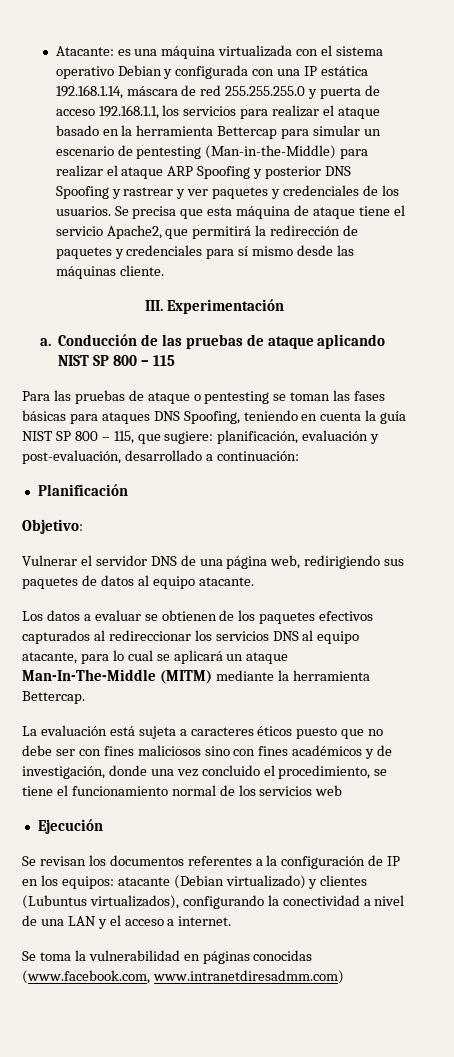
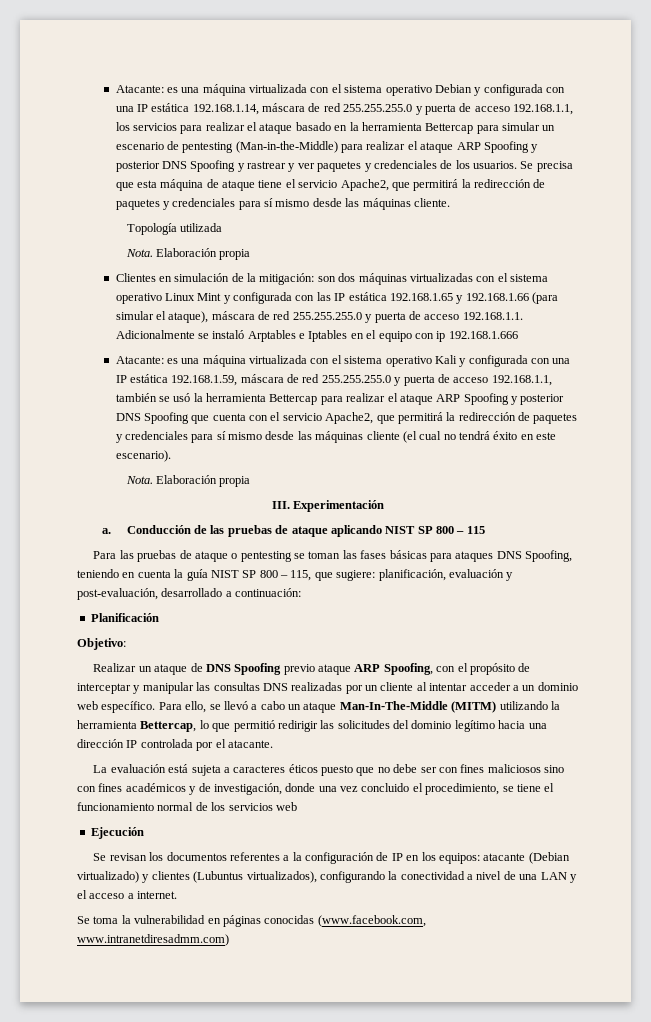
+ Topología utilizada
+ Nota. Elaboración propia
+ Clientes en simulación de la mitigación: son dos máquinas virtualizadas con el sistema operativo Linux Mint y configurada con las IP estática 192.168.1.65 y 192.168.1.66 (para simular el ataque), máscara de red 255.255.255.0 y puerta de acceso 192.168.1.1. Adicionalmente se instaló Arptables e Iptables en el equipo con ip 192.168.1.666
+ Atacante: es una máquina virtualizada con el sistema operativo Kali y configurada con una IP estática 192.168.1.59, máscara de red 255.255.255.0 y puerta de acceso 192.168.1.1, también se usó la herramienta Bettercap para realizar el ataque ARP Spoofing y posterior DNS Spoofing que cuenta con el servicio Apache2, que permitirá la redirección de paquetes y credenciales para sí mismo desde las máquinas cliente (el cual no tendrá éxito en este escenario).
+ Nota. Elaboración propia
- Vulnerar el servidor DNS de una página web, redirigiendo sus paquetes de datos al equipo atacante.
- Los datos a evaluar se obtienen de los paquetes efectivos capturados al redireccionar los servicios DNS al equipo atacante, para lo cual se aplicará un ataque Man-In-The-Middle (MITM) mediante la herramienta Bettercap.
+ Realizar un ataque de DNS Spoofing previo ataque ARP Spoofing, con el propósito de interceptar y manipular las consultas DNS realizadas por un cliente al intentar acceder a un dominio web específico. Para ello, se llevó a cabo un ataque Man-In-The-Middle (MITM) utilizando la herramienta Bettercap, lo que permitió redirigir las solicitudes del dominio legítimo hacia una dirección IP controlada por el atacante.

